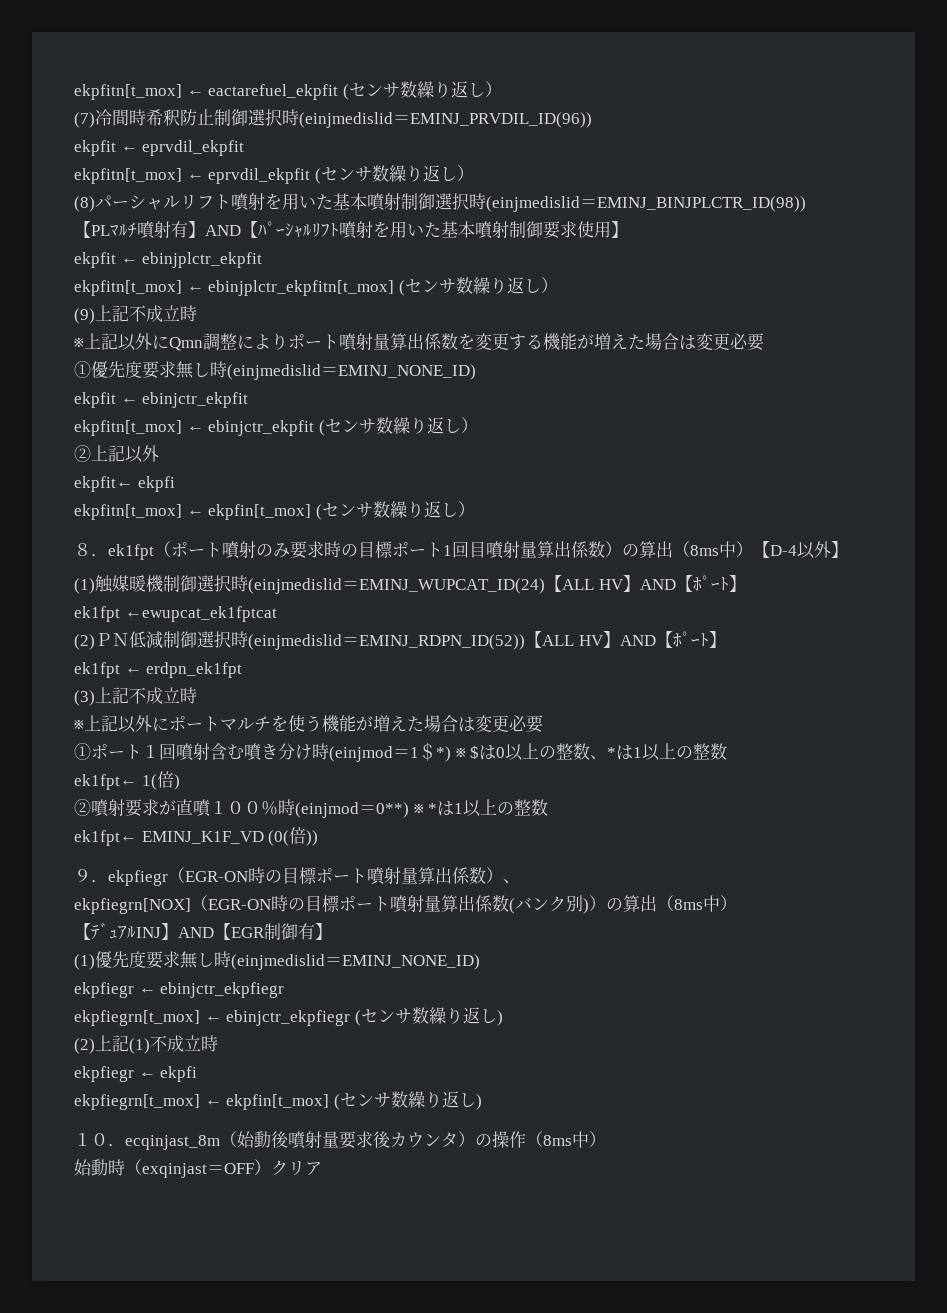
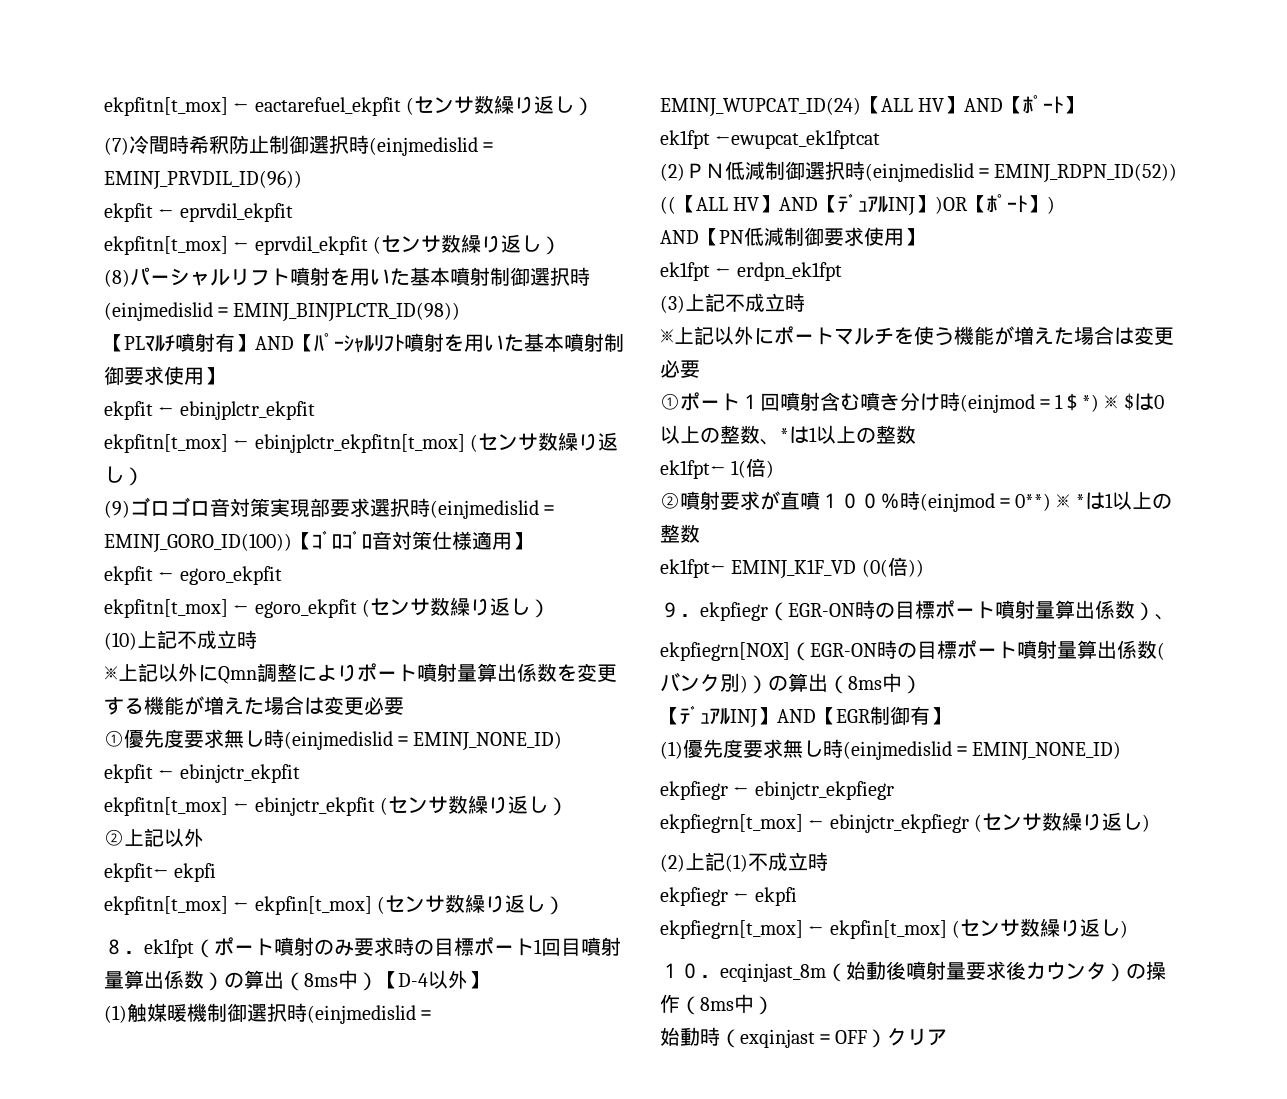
- (9)上記不成立時
+ (9)ゴロゴロ音対策実現部要求選択時(einjmedislid＝EMINJ_GORO_ID(100))【ｺﾞﾛｺﾞﾛ音対策仕様適用】
+ ekpfit ← egoro_ekpfit
+ ekpfitn[t_mox] ← egoro_ekpfit (センサ数繰り返し）
+ (10)上記不成立時
- (2)ＰＮ低減制御選択時(einjmedislid＝EMINJ_RDPN_ID(52))【ALL HV】AND【ﾎﾟｰﾄ】
+ (2)ＰＮ低減制御選択時(einjmedislid＝EMINJ_RDPN_ID(52)) ((【ALL HV】AND【ﾃﾞｭｱﾙINJ】)OR【ﾎﾟｰﾄ】)
+ AND【PN低減制御要求使用】

